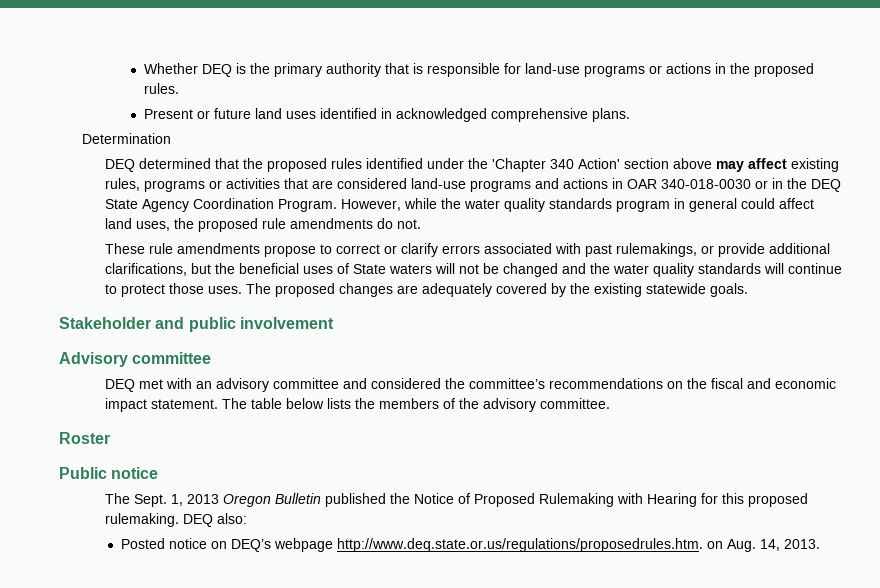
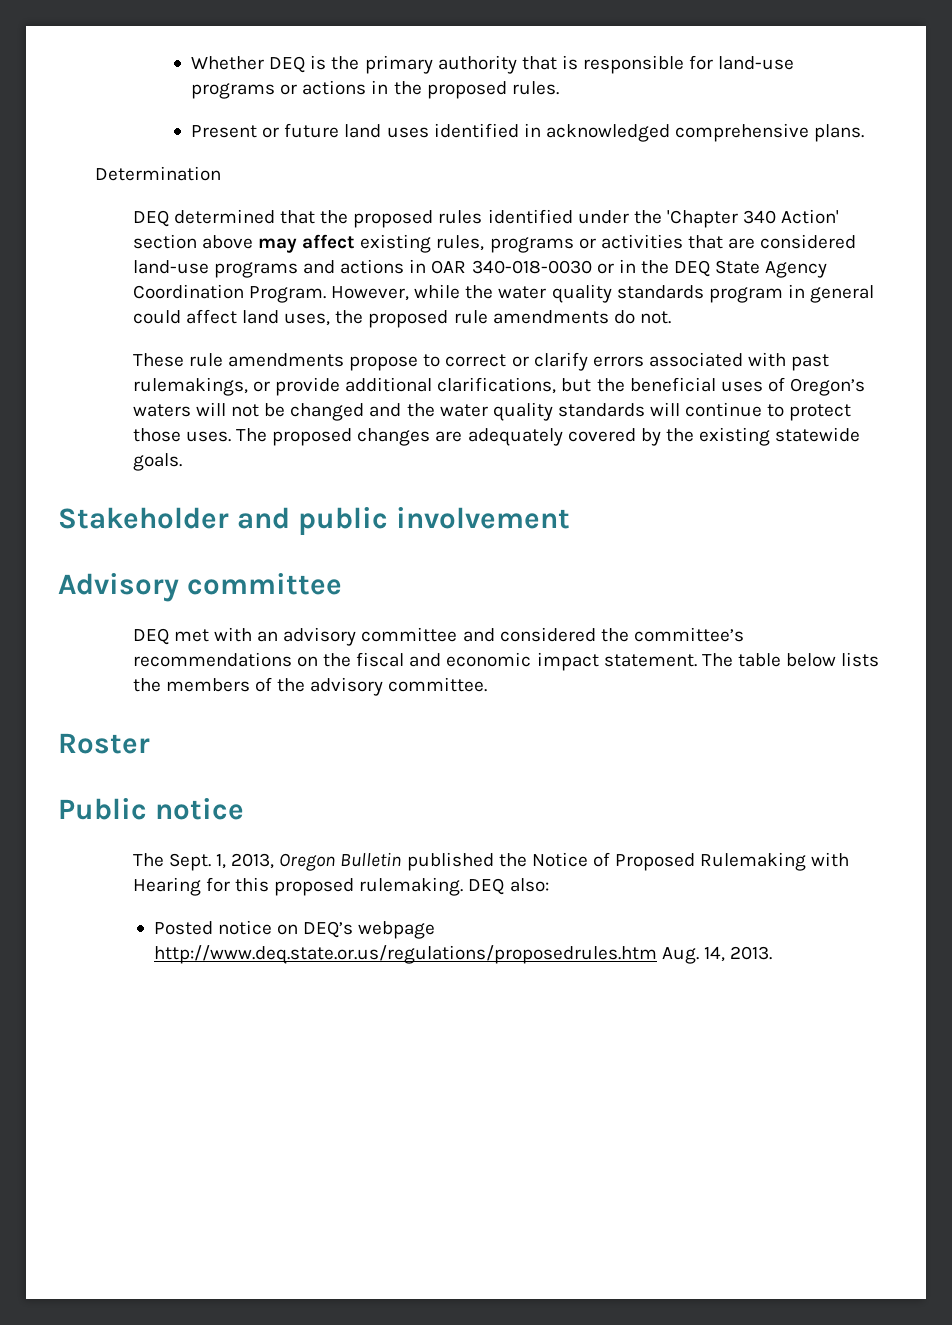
- These rule amendments propose to correct or clarify errors associated with past rulemakings, or provide additional clarifications, but the beneficial uses of State waters will not be changed and the water quality standards will continue to protect those uses.
+ These rule amendments propose to correct or clarify errors associated with past rulemakings, or provide additional clarifications, but the beneficial uses of Oregon’s waters will not be changed and the water quality standards will continue to protect those uses.
- 1, 2013 Oregon Bulletin published the Notice of Proposed Rulemaking with Hearing for this proposed rulemaking.
+ 1, 2013, Oregon Bulletin published the Notice of Proposed Rulemaking with Hearing for this proposed rulemaking.
- Posted notice on DEQ’s webpage http://www.deq.state.or.us/regulations/proposedrules.htm. on Aug. 14, 2013.
+ Posted notice on DEQ’s webpage http://www.deq.state.or.us/regulations/proposedrules.htm Aug. 14, 2013.

